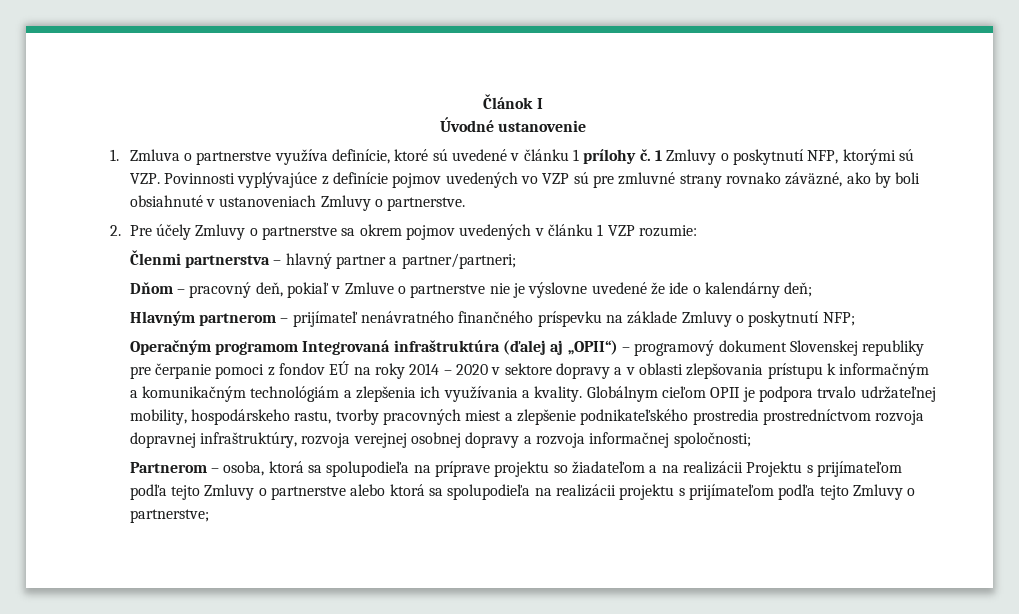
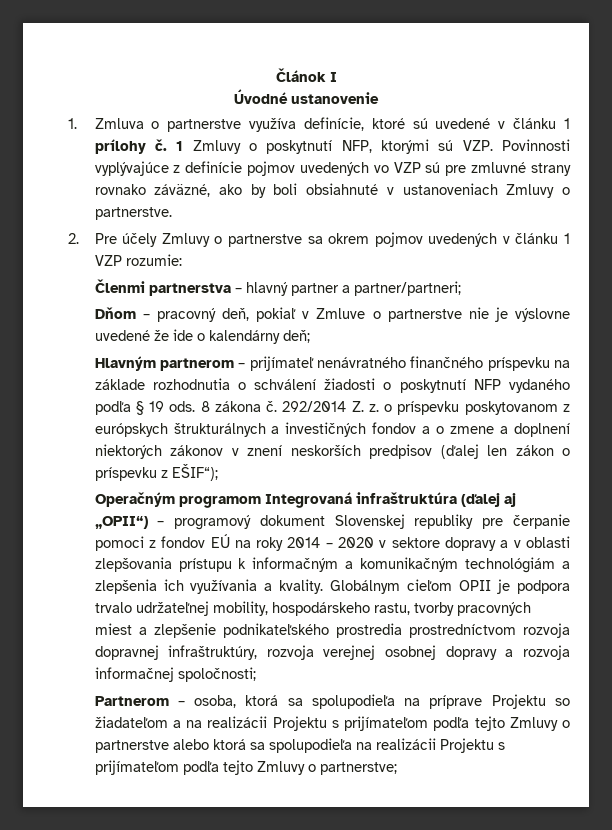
- Hlavným partnerom – prijímateľ nenávratného finančného príspevku na základe Zmluvy o poskytnutí NFP;
+ Hlavným partnerom – prijímateľ nenávratného finančného príspevku na základe rozhodnutia o schválení žiadosti o poskytnutí NFP vydaného podľa § 19 ods. 8 zákona č. 292/2014 Z. z. o príspevku poskytovanom z európskych štrukturálnych a investičných fondov a o zmene a doplnení niektorých zákonov v znení neskorších predpisov (ďalej len zákon o príspevku z EŠIF“);
- Partnerom – osoba, ktorá sa spolupodieľa na príprave projektu so žiadateľom a na realizácii Projektu s prijímateľom podľa tejto Zmluvy o partnerstve alebo ktorá sa spolupodieľa na realizácii projektu s prijímateľom podľa tejto Zmluvy o partnerstve;
+ Partnerom – osoba, ktorá sa spolupodieľa na príprave Projektu so žiadateľom a na realizácii Projektu s prijímateľom podľa tejto Zmluvy o partnerstve alebo ktorá sa spolupodieľa na realizácii Projektu s prijímateľom podľa tejto Zmluvy o partnerstve;

